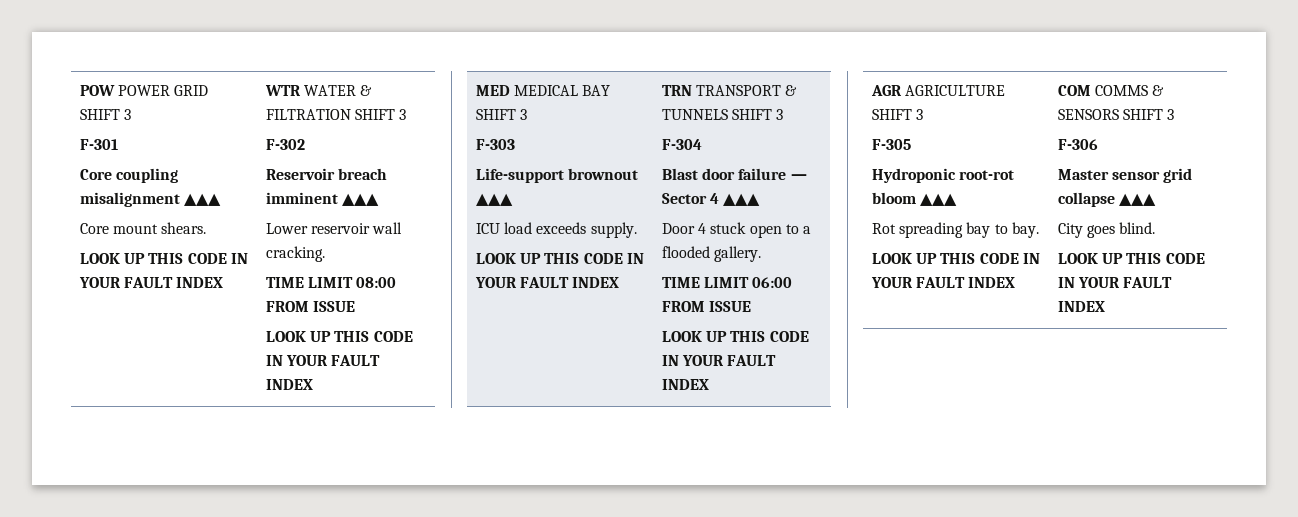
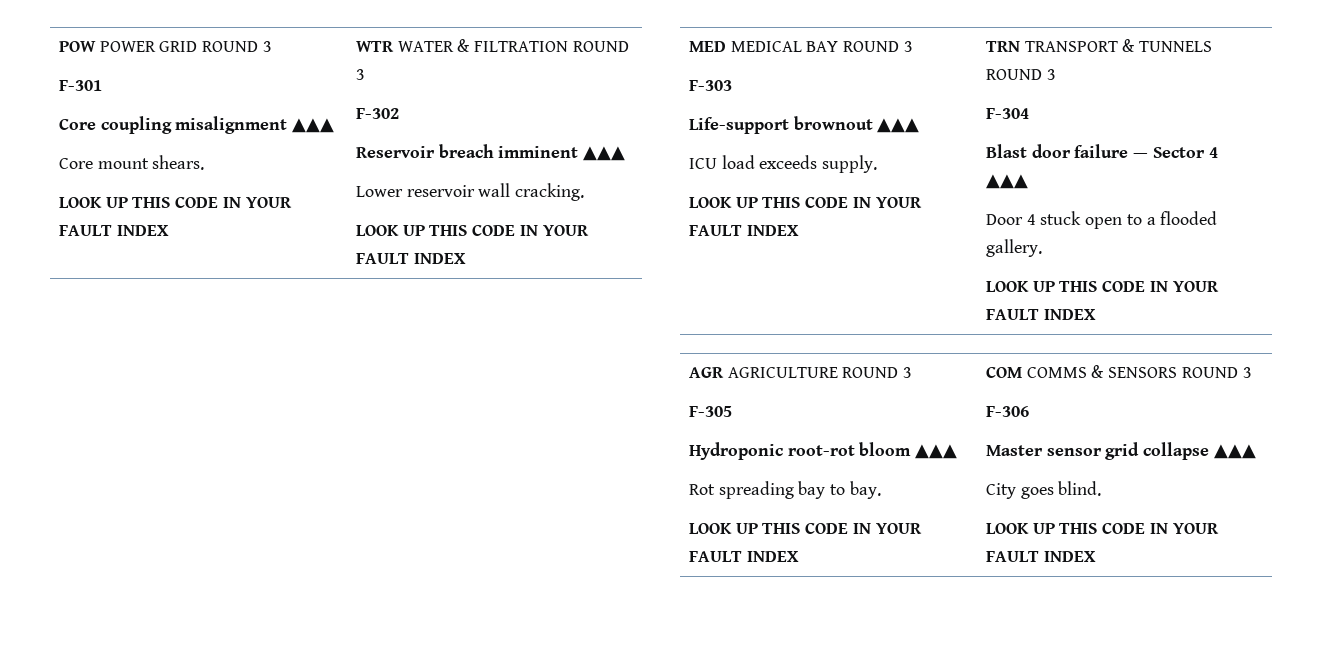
- POW POWER GRID SHIFT 3
+ POW POWER GRID ROUND 3
- WTR WATER & FILTRATION SHIFT 3
+ WTR WATER & FILTRATION ROUND 3
- TIME LIMIT 08:00 FROM ISSUE
- MED MEDICAL BAY SHIFT 3
+ MED MEDICAL BAY ROUND 3
- TRN TRANSPORT & TUNNELS SHIFT 3
+ TRN TRANSPORT & TUNNELS ROUND 3
- TIME LIMIT 06:00 FROM ISSUE
- AGR AGRICULTURE SHIFT 3
+ AGR AGRICULTURE ROUND 3
- COM COMMS & SENSORS SHIFT 3
+ COM COMMS & SENSORS ROUND 3

